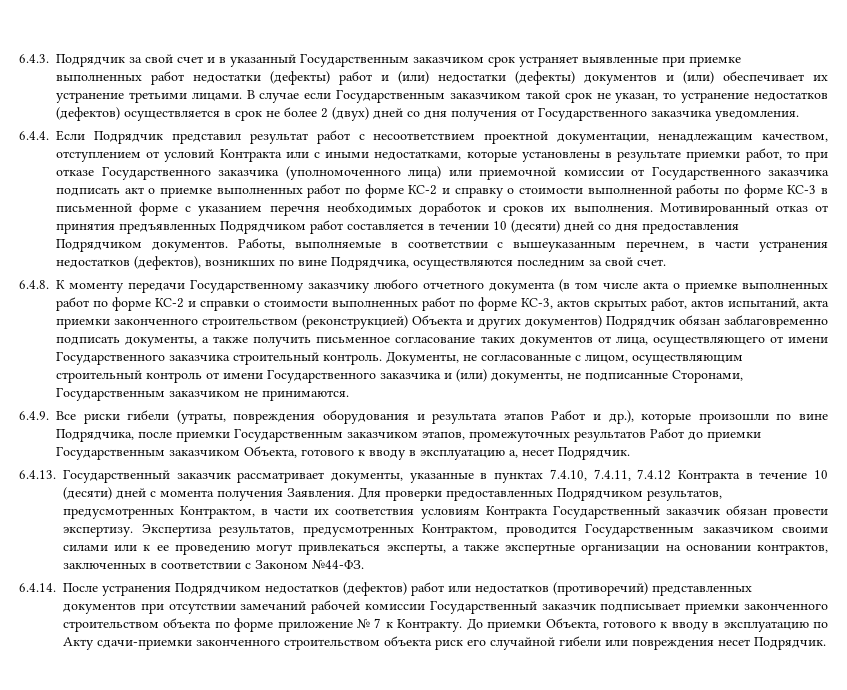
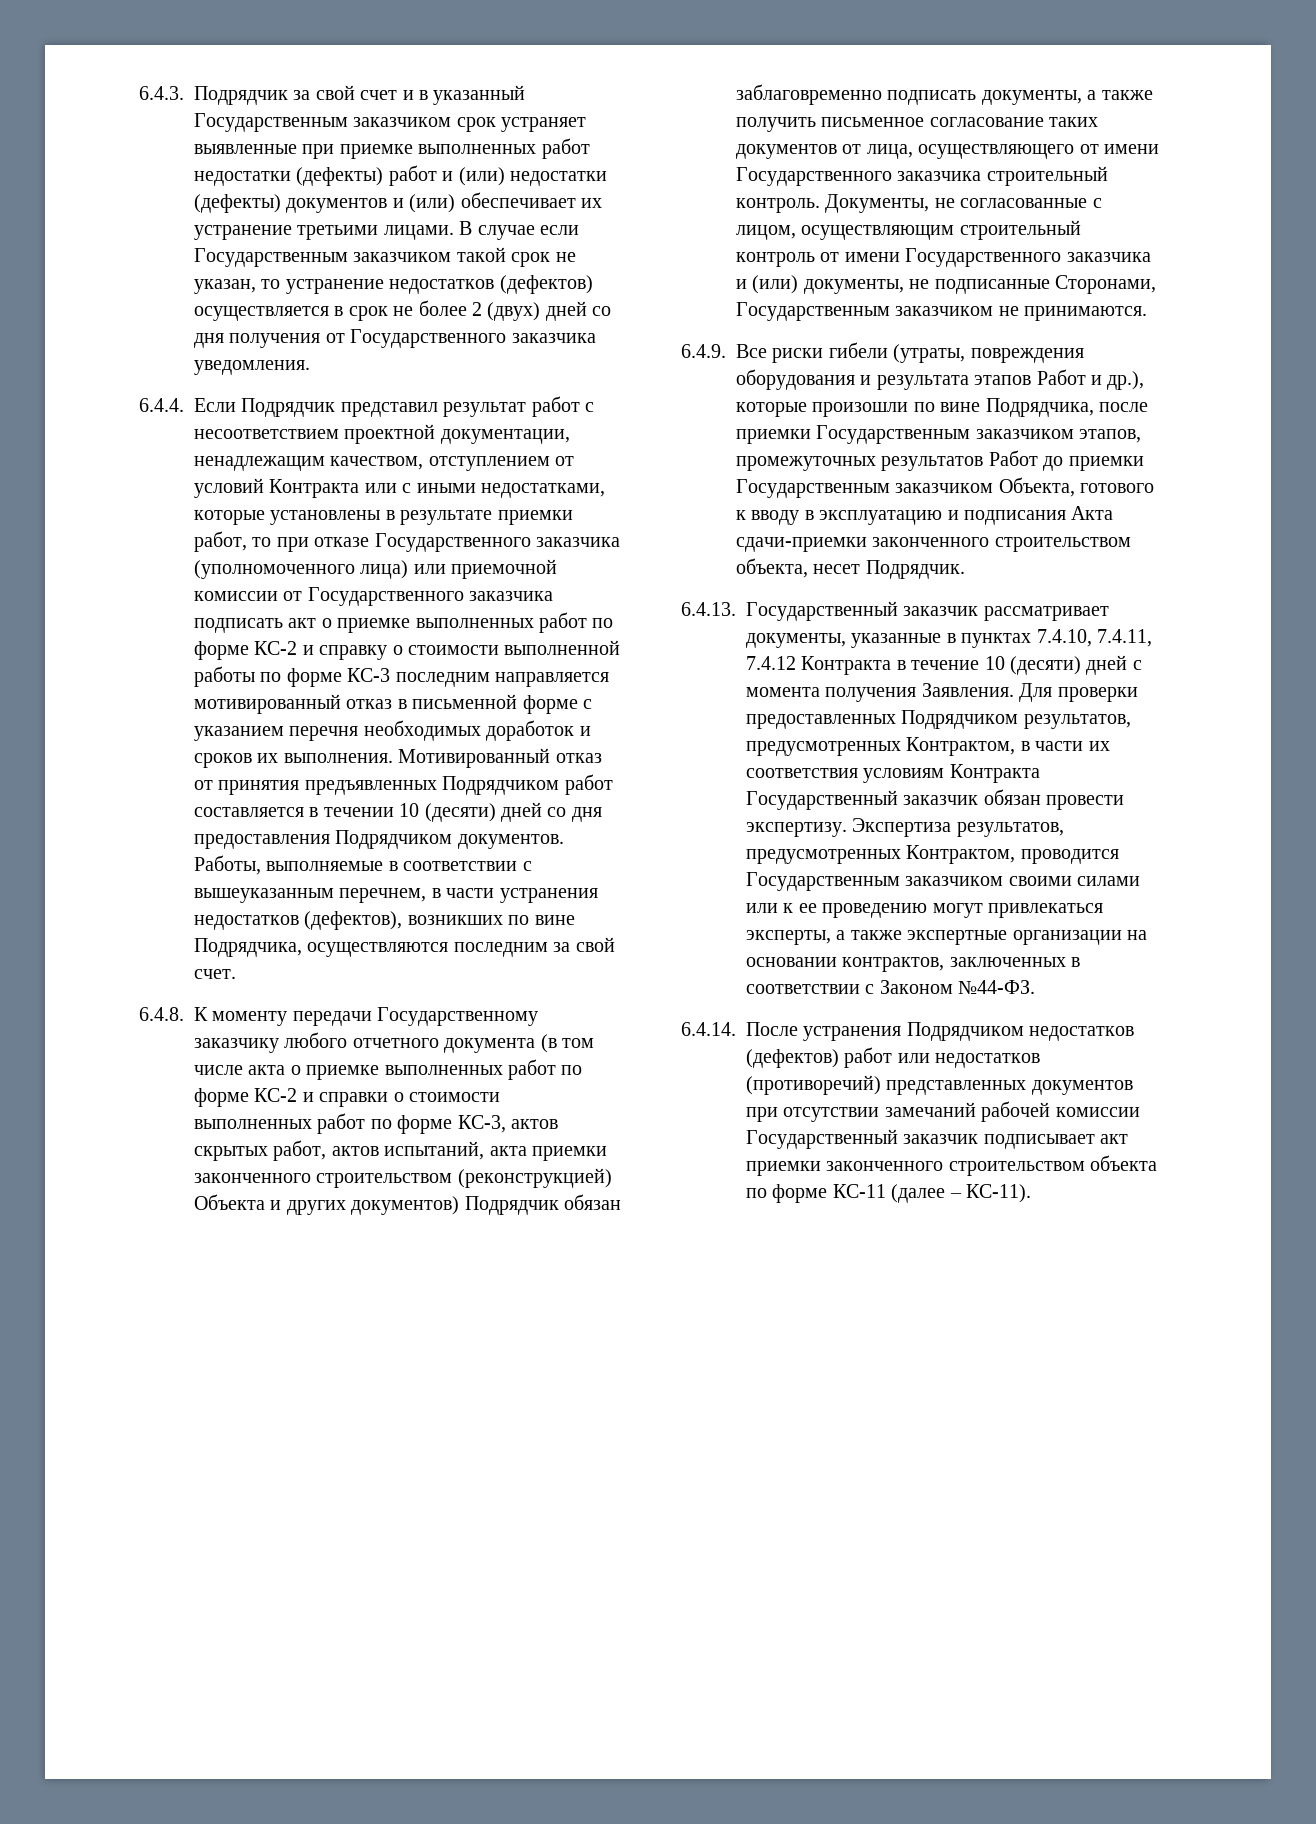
- 6.4.4. Если Подрядчик представил результат работ с несоответствием проектной документации, ненадлежащим качеством, отступлением от условий Контракта или с иными недостатками, которые установлены в результате приемки работ, то при отказе Государственного заказчика (уполномоченного лица) или приемочной комиссии от Государственного заказчика подписать акт о приемке выполненных работ по форме КС-2 и справку о стоимости выполненной работы по форме КС-3 в письменной форме с указанием перечня необходимых доработок и сроков их выполнения.
+ 6.4.4. Если Подрядчик представил результат работ с несоответствием проектной документации, ненадлежащим качеством, отступлением от условий Контракта или с иными недостатками, которые установлены в результате приемки работ, то при отказе Государственного заказчика (уполномоченного лица) или приемочной комиссии от Государственного заказчика подписать акт о приемке выполненных работ по форме КС-2 и справку о стоимости выполненной работы по форме КС-3 последним направляется мотивированный отказ в письменной форме с указанием перечня необходимых доработок и сроков их выполнения.
- 6.4.9. Все риски гибели (утраты, повреждения оборудования и результата этапов Работ и др.), которые произошли по вине Подрядчика, после приемки Государственным заказчиком этапов, промежуточных результатов Работ до приемки Государственным заказчиком Объекта, готового к вводу в эксплуатацию а, несет Подрядчик.
+ 6.4.9. Все риски гибели (утраты, повреждения оборудования и результата этапов Работ и др.), которые произошли по вине Подрядчика, после приемки Государственным заказчиком этапов, промежуточных результатов Работ до приемки Государственным заказчиком Объекта, готового к вводу в эксплуатацию и подписания Акта сдачи-приемки законченного строительством объекта, несет Подрядчик.
- 6.4.14. После устранения Подрядчиком недостатков (дефектов) работ или недостатков (противоречий) представленных документов при отсутствии замечаний рабочей комиссии Государственный заказчик подписывает приемки законченного строительством объекта по форме приложение № 7 к Контракту. До приемки Объекта, готового к вводу в эксплуатацию по Акту сдачи-приемки законченного строительством объекта риск его случайной гибели или повреждения несет Подрядчик.
+ 6.4.14. После устранения Подрядчиком недостатков (дефектов) работ или недостатков (противоречий) представленных документов при отсутствии замечаний рабочей комиссии Государственный заказчик подписывает акт приемки законченного строительством объекта по форме КС-11 (далее – КС-11).

